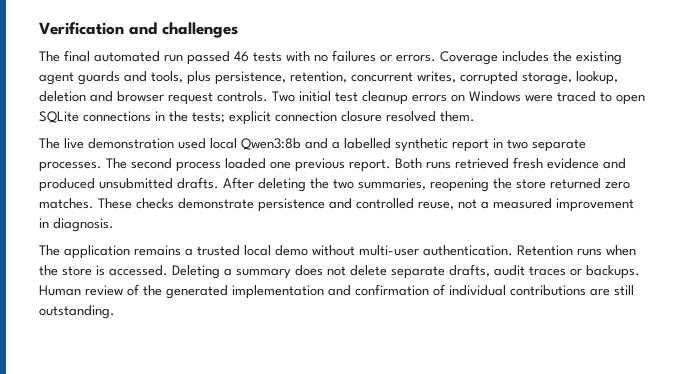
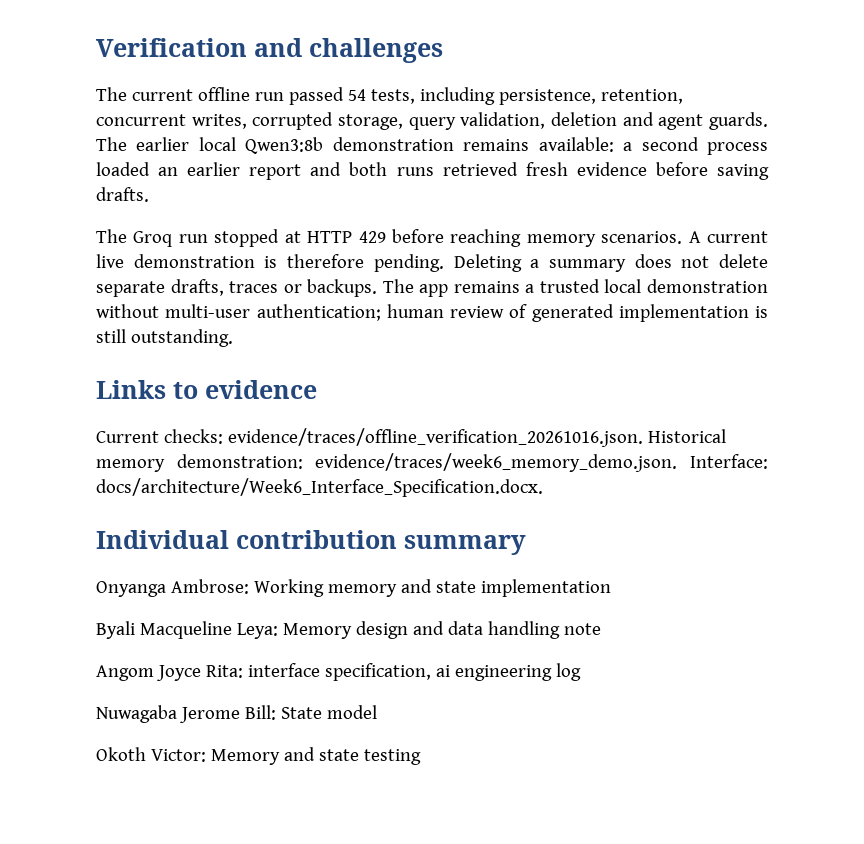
- The final automated run passed 46 tests with no failures or errors. Coverage includes the existing agent guards and tools, plus persistence, retention, concurrent writes, corrupted storage, lookup, deletion and browser request controls. Two initial test cleanup errors on Windows were traced to open SQLite connections in the tests; explicit connection closure resolved them.
- The live demonstration used local Qwen3:8b and a labelled synthetic report in two separate processes. The second process loaded one previous report. Both runs retrieved fresh evidence and produced unsubmitted drafts. After deleting the two summaries, reopening the store returned zero matches. These checks demonstrate persistence and controlled reuse, not a measured improvement in diagnosis.
- The application remains a trusted local demo without multi-user authentication. Retention runs when the store is accessed.
+ The current offline run passed 54 tests, including persistence, retention, concurrent writes, corrupted storage, query validation, deletion and agent guards. The earlier local Qwen3:8b demonstration remains available: a second process loaded an earlier report and both runs retrieved fresh evidence before saving drafts.
+ The Groq run stopped at HTTP 429 before reaching memory scenarios. A current live demonstration is therefore pending.
- Deleting a summary does not delete separate drafts, audit traces or backups.
+ Deleting a summary does not delete separate drafts, traces or backups.
- Human review of the generated implementation and confirmation of individual contributions are still outstanding.
+ The app remains a trusted local demonstration without multi-user authentication; human review of generated implementation is still outstanding.
+ Links to evidence
+ Current checks: evidence/traces/offline_verification_20261016.json. Historical memory demonstration: evidence/traces/week6_memory_demo.json. Interface: docs/architecture/Week6_Interface_Specification.docx.
+ Individual contribution summary
+ Onyanga Ambrose: Working memory and state implementation
+ Byali Macqueline Leya: Memory design and data handling note
+ Angom Joyce Rita: interface specification, ai engineering log
+ Nuwagaba Jerome Bill: State model
+ Okoth Victor: Memory and state testing

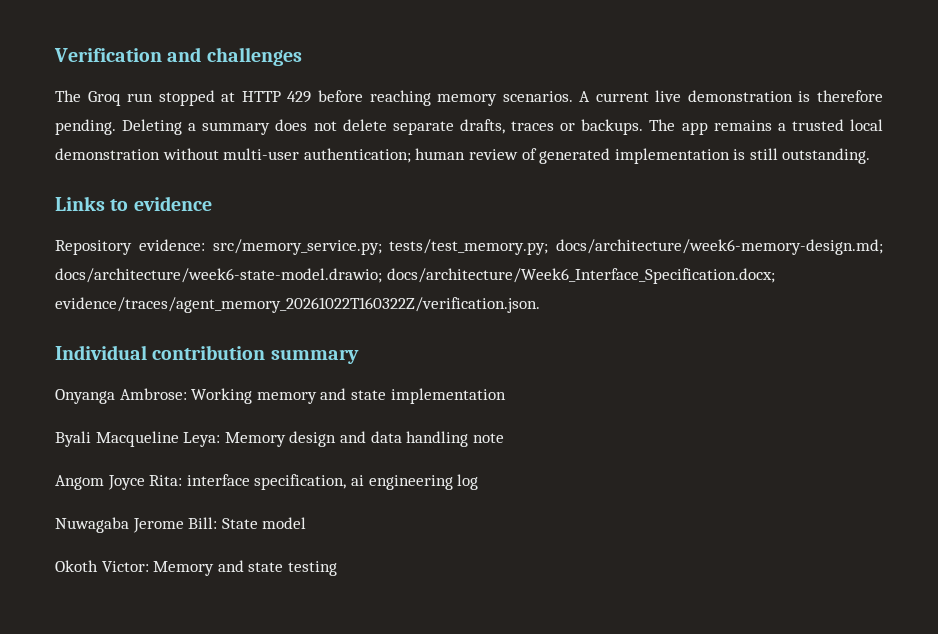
- The current offline run passed 54 tests, including persistence, retention, concurrent writes, corrupted storage, query validation, deletion and agent guards. The earlier local Qwen3:8b demonstration remains available: a second process loaded an earlier report and both runs retrieved fresh evidence before saving drafts.
- Current checks: evidence/traces/offline_verification_20261016.json. Historical memory demonstration: evidence/traces/week6_memory_demo.json. Interface: docs/architecture/Week6_Interface_Specification.docx.
+ Repository evidence: src/memory_service.py; tests/test_memory.py; docs/architecture/week6-memory-design.md; docs/architecture/week6-state-model.drawio; docs/architecture/Week6_Interface_Specification.docx; evidence/traces/agent_memory_20261022T160322Z/verification.json.

